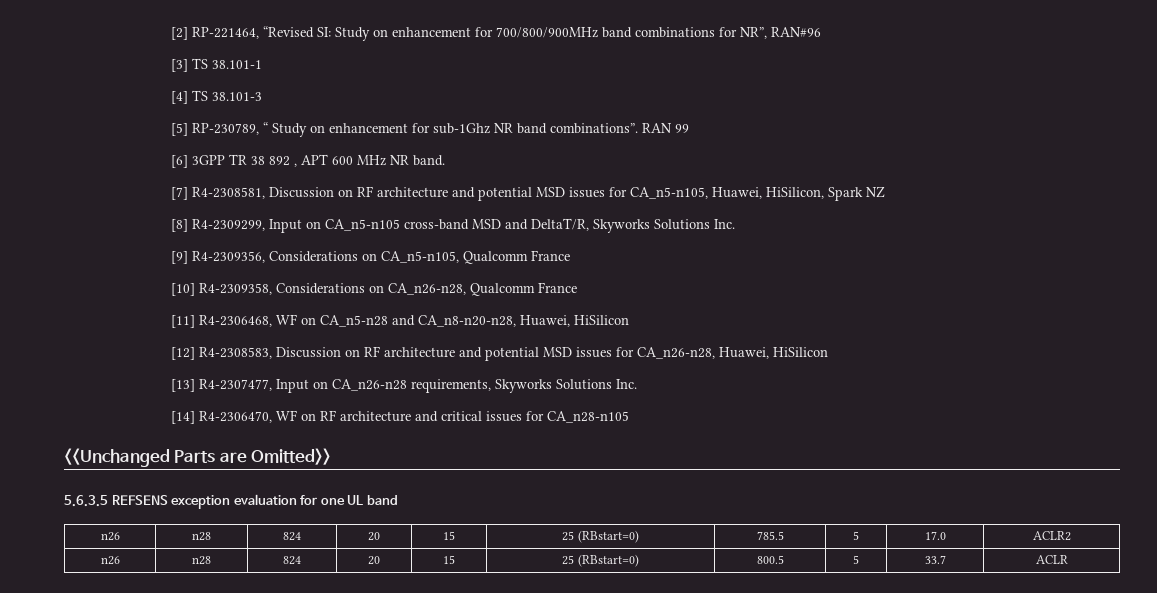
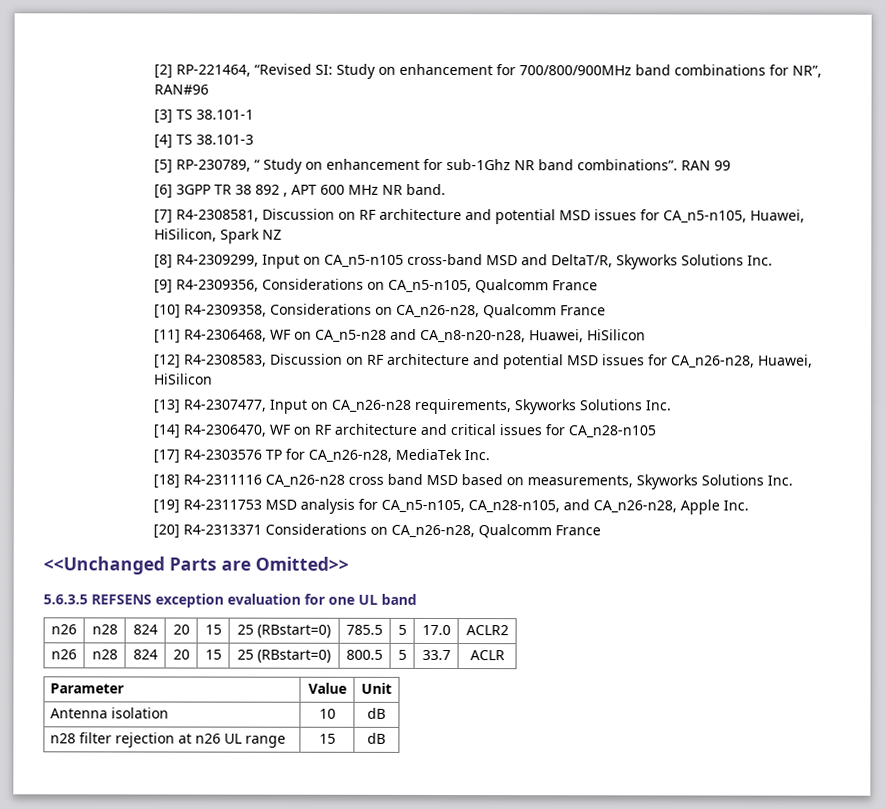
+ [17] R4-2303576 TP for CA_n26-n28, MediaTek Inc.
+ [18] R4-2311116 CA_n26-n28 cross band MSD based on measurements, Skyworks Solutions Inc.
+ [19] R4-2311753 MSD analysis for CA_n5-n105, CA_n28-n105, and CA_n26-n28, Apple Inc.
+ [20] R4-2313371 Considerations on CA_n26-n28, Qualcomm France
+ Parameter | Value | Unit
+ Antenna isolation | 10 | dB
+ n28 filter rejection at n26 UL range | 15 | dB

